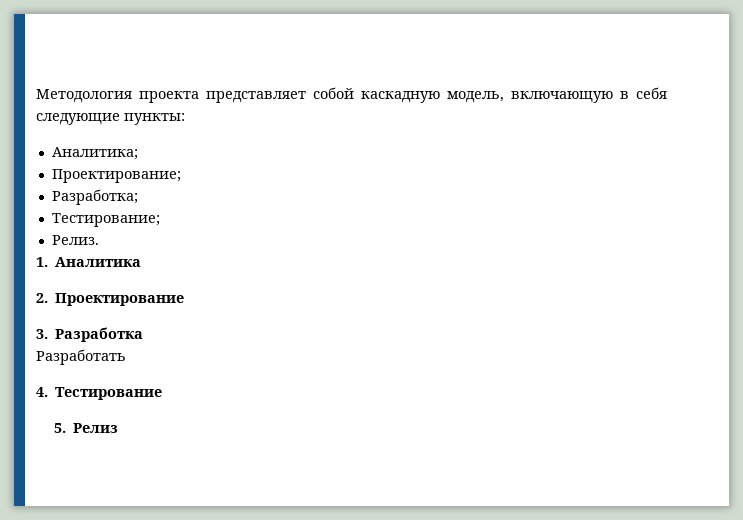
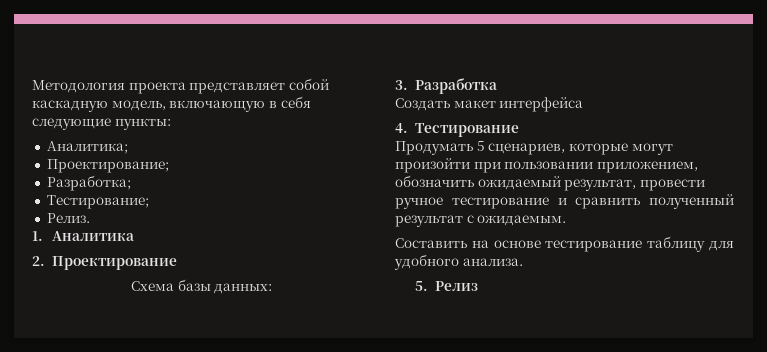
+ Схема базы данных:
- Разработать
+ Создать макет интерфейса
+ Продумать 5 сценариев, которые могут произойти при пользовании приложением, обозначить ожидаемый результат, провести ручное тестирование и сравнить полученный результат с ожидаемым.
+ Составить на основе тестирование таблицу для удобного анализа.

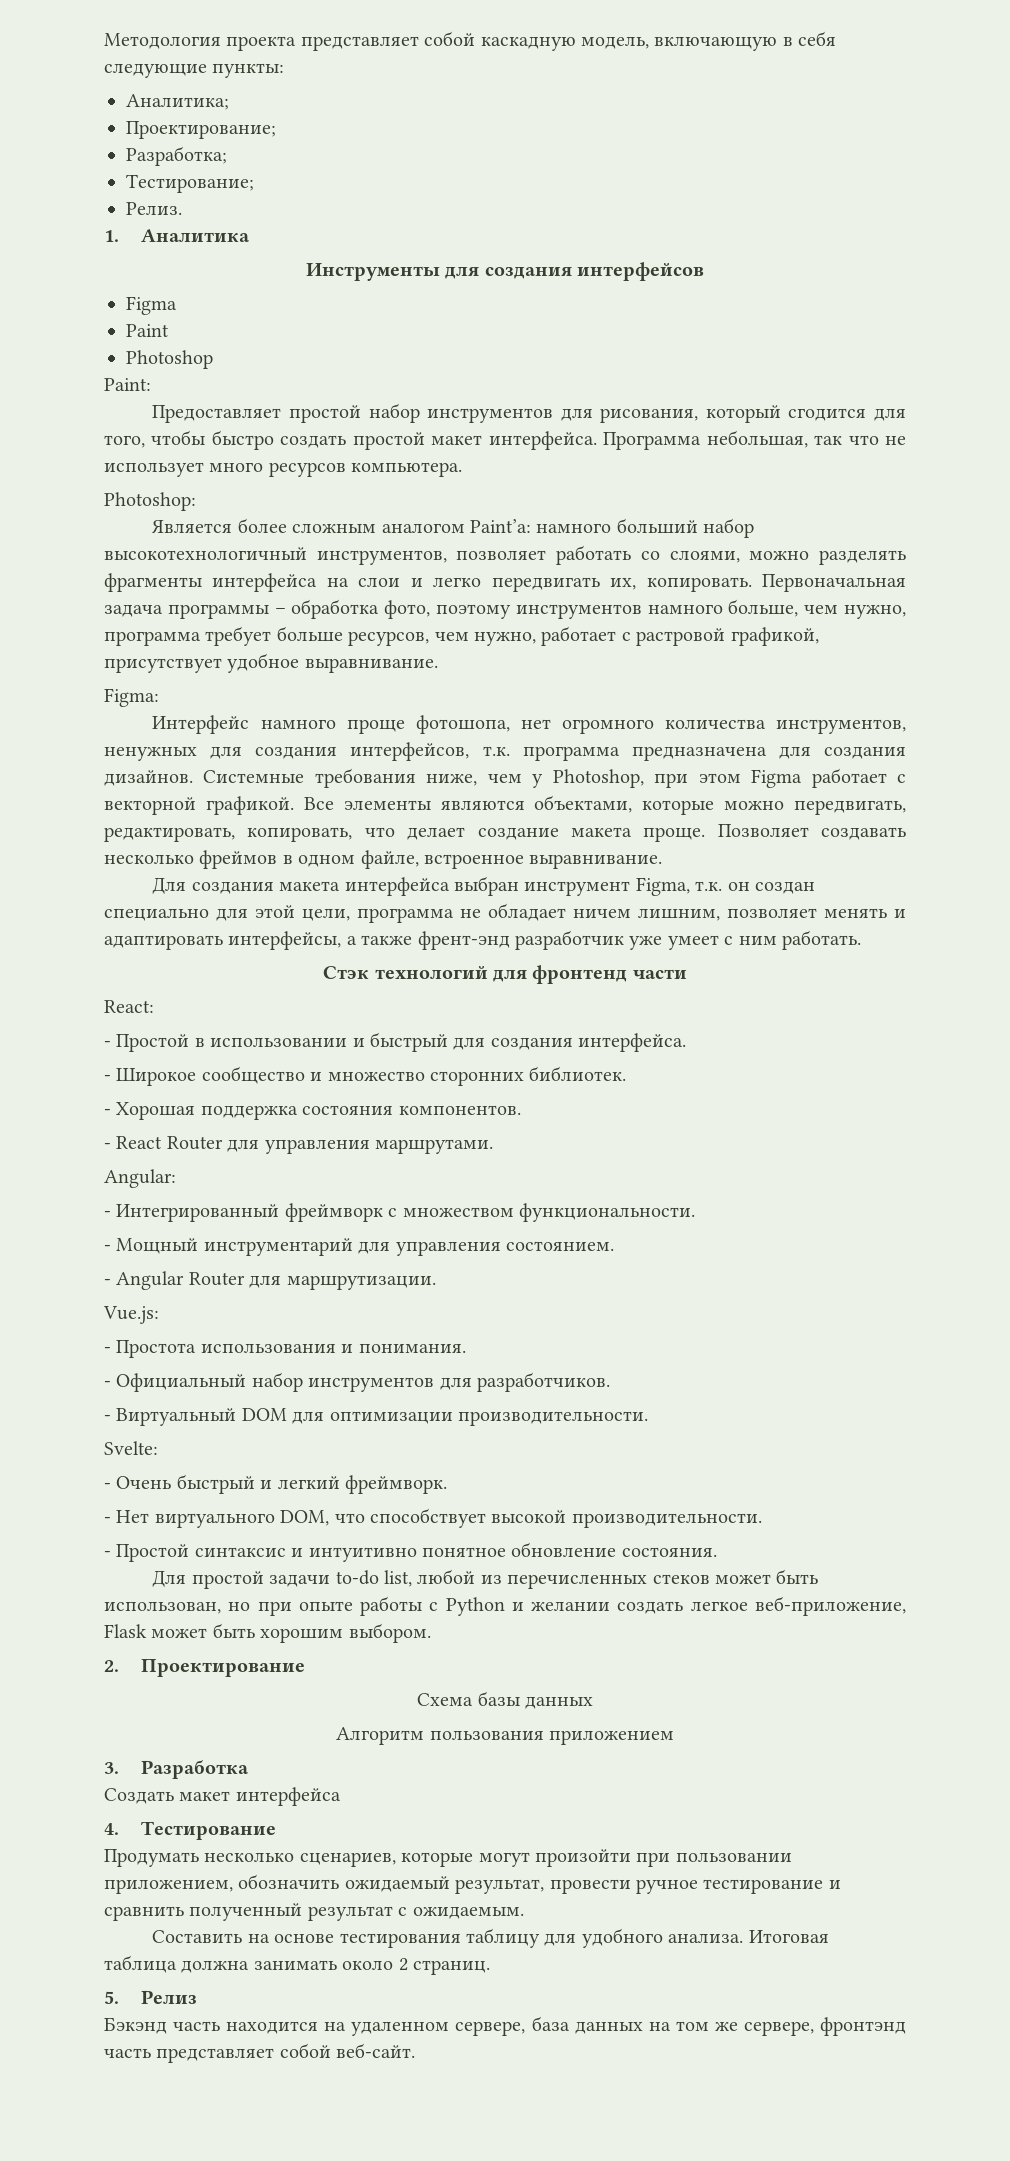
+ Инструменты для создания интерфейсов
+ Figma
+ Paint
+ Photoshop
+ Paint:
+ Предоставляет простой набор инструментов для рисования, который сгодится для того, чтобы быстро создать простой макет интерфейса. Программа небольшая, так что не использует много ресурсов компьютера.
+ Photoshop:
+ Является более сложным аналогом Paint’а: намного больший набор высокотехнологичный инструментов, позволяет работать со слоями, можно разделять фрагменты интерфейса на слои и легко передвигать их, копировать. Первоначальная задача программы – обработка фото, поэтому инструментов намного больше, чем нужно, программа требует больше ресурсов, чем нужно, работает с растровой графикой, присутствует удобное выравнивание.
+ Figma:
+ Интерфейс намного проще фотошопа, нет огромного количества инструментов, ненужных для создания интерфейсов, т.к. программа предназначена для создания дизайнов. Системные требования ниже, чем у Photoshop, при этом Figma работает с векторной графикой. Все элементы являются объектами, которые можно передвигать, редактировать, копировать, что делает создание макета проще. Позволяет создавать несколько фреймов в одном файле, встроенное выравнивание.
+ Для создания макета интерфейса выбран инструмент Figma, т.к. он создан специально для этой цели, программа не обладает ничем лишним, позволяет менять и адаптировать интерфейсы, а также френт-энд разработчик уже умеет с ним работать.
+ Стэк технологий для фронтенд части
+ React:
+ - Простой в использовании и быстрый для создания интерфейса.
+ - Широкое сообщество и множество сторонних библиотек.
+ - Хорошая поддержка состояния компонентов.
+ - React Router для управления маршрутами.
+ Angular:
+ - Интегрированный фреймворк с множеством функциональности.
+ - Мощный инструментарий для управления состоянием.
+ - Angular Router для маршрутизации.
+ Vue.js:
+ - Простота использования и понимания.
+ - Официальный набор инструментов для разработчиков.
+ - Виртуальный DOM для оптимизации производительности.
+ Svelte:
+ - Очень быстрый и легкий фреймворк.
+ - Нет виртуального DOM, что способствует высокой производительности.
+ - Простой синтаксис и интуитивно понятное обновление состояния.
+ Для простой задачи to-do list, любой из перечисленных стеков может быть использован, но при опыте работы с Python и желании создать легкое веб-приложение, Flask может быть хорошим выбором.
- Схема базы данных:
+ Схема базы данных
+ Алгоритм пользования приложением
- Продумать 5 сценариев, которые могут произойти при пользовании приложением, обозначить ожидаемый результат, провести ручное тестирование и сравнить полученный результат с ожидаемым.
+ Продумать несколько сценариев, которые могут произойти при пользовании приложением, обозначить ожидаемый результат, провести ручное тестирование и сравнить полученный результат с ожидаемым.
- Составить на основе тестирование таблицу для удобного анализа.
+ Составить на основе тестирования таблицу для удобного анализа. Итоговая таблица должна занимать около 2 страниц.
  5. Релиз
+ Бэкэнд часть находится на удаленном сервере, база данных на том же сервере, фронтэнд часть представляет собой веб-сайт.

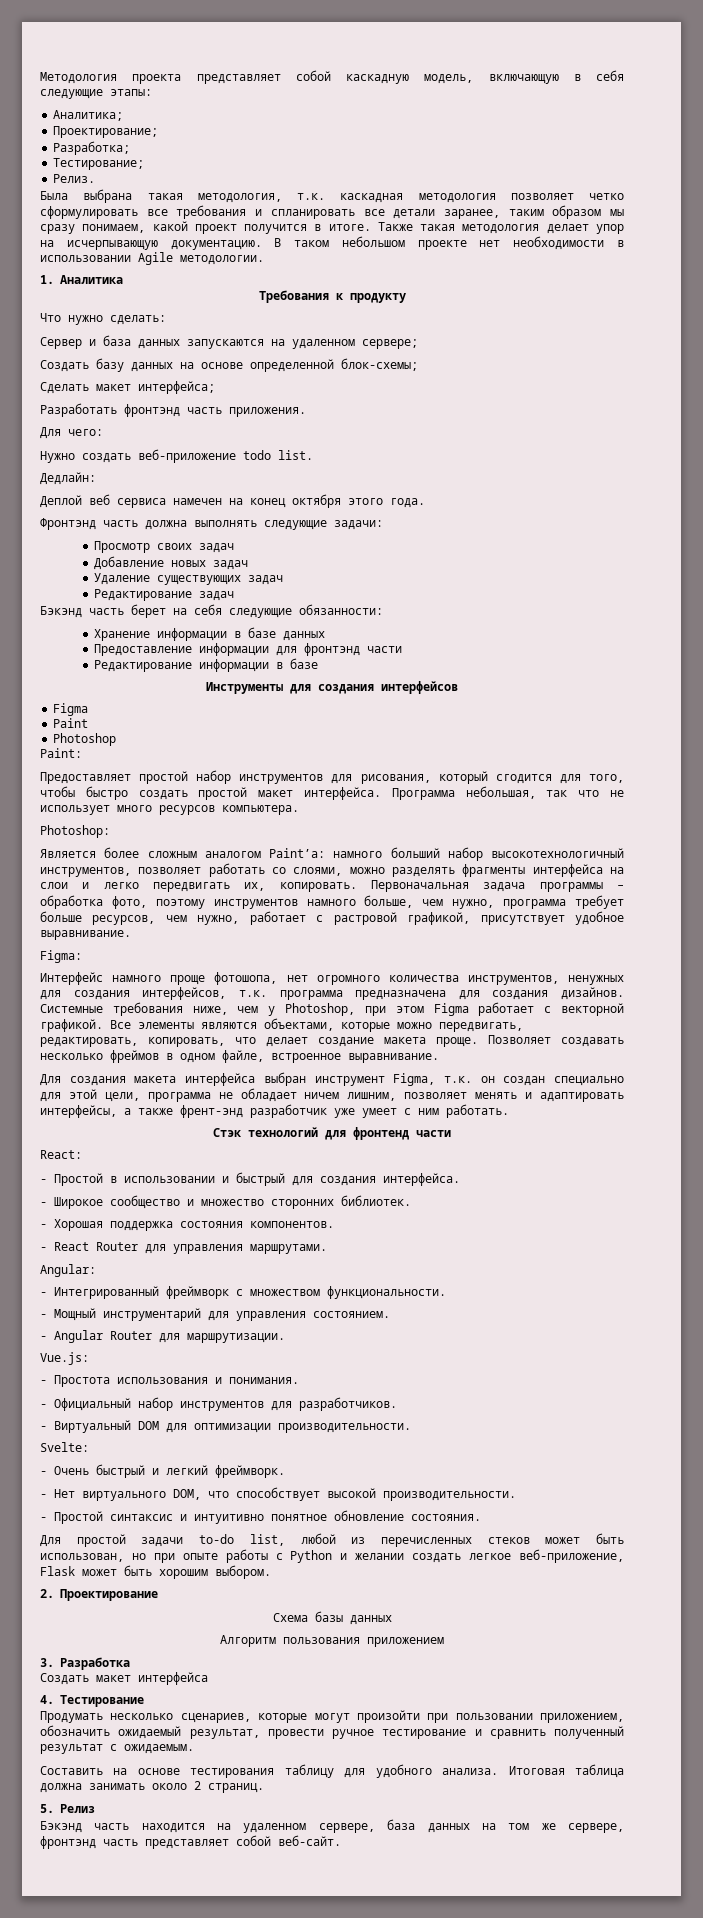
- Методология проекта представляет собой каскадную модель, включающую в себя следующие пункты:
+ Методология проекта представляет собой каскадную модель, включающую в себя следующие этапы:
+ Была выбрана такая методология, т.к. каскадная методология позволяет четко сформулировать все требования и спланировать все детали заранее, таким образом мы сразу понимаем, какой проект получится в итоге. Также такая методология делает упор на исчерпывающую документацию. В таком небольшом проекте нет необходимости в использовании Agile методологии.
  1. Аналитика
+ Требования к продукту
+ Что нужно сделать:
+ Сервер и база данных запускаются на удаленном сервере;
+ Создать базу данных на основе определенной блок-схемы;
+ Сделать макет интерфейса;
+ Разработать фронтэнд часть приложения.
+ Для чего:
+ Нужно создать веб-приложение todo list.
+ Дедлайн:
+ Деплой веб сервиса намечен на конец октября этого года.
+ Фронтэнд часть должна выполнять следующие задачи:
+ Просмотр своих задач
+ Добавление новых задач
+ Удаление существующих задач
+ Редактирование задач
+ Бэкэнд часть берет на себя следующие обязанности:
+ Хранение информации в базе данных
+ Предоставление информации для фронтэнд части
+ Редактирование информации в базе

